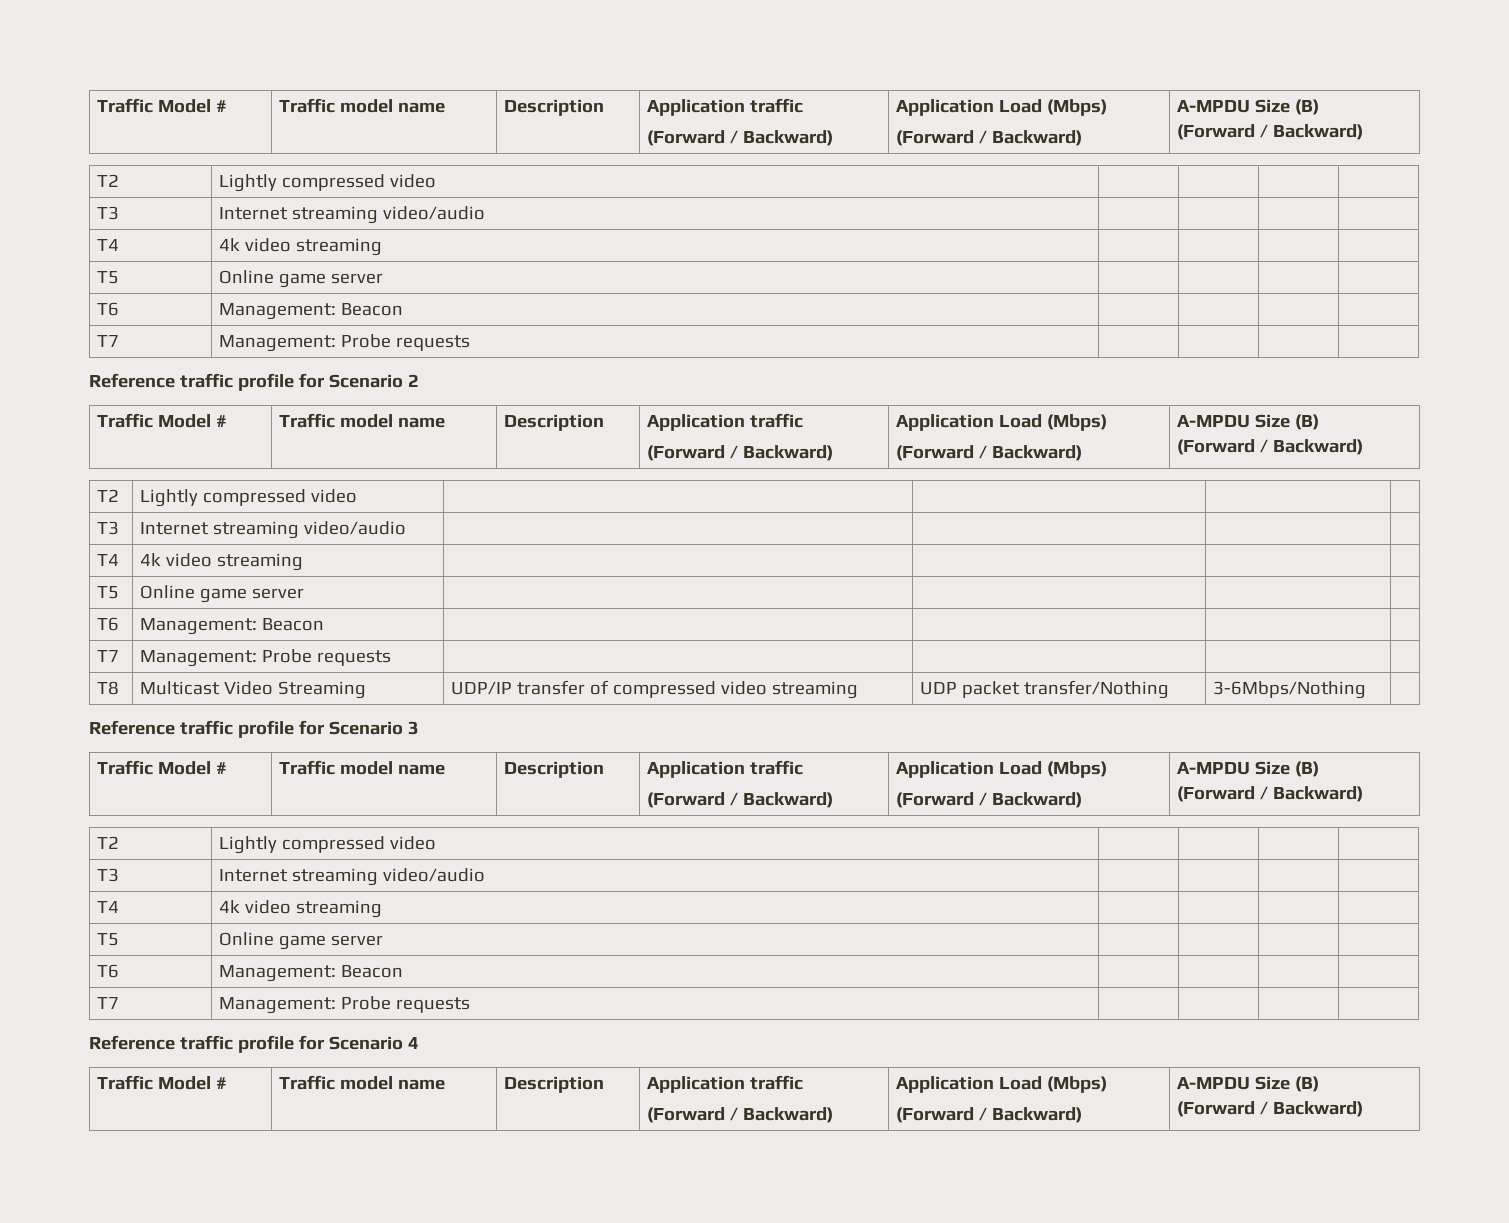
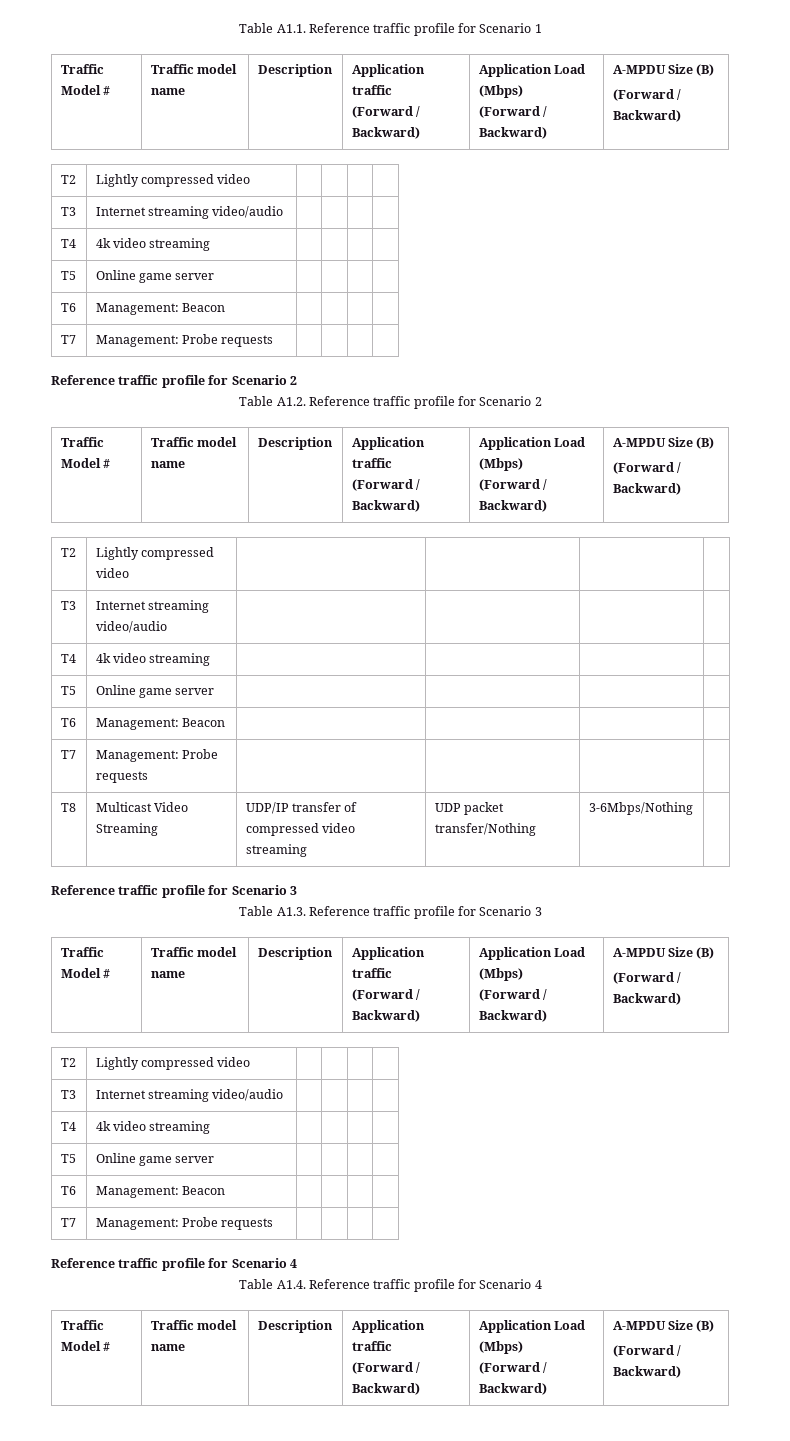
+ Table A1.1. Reference traffic profile for Scenario 1
+ Table A1.2. Reference traffic profile for Scenario 2
+ Table A1.3. Reference traffic profile for Scenario 3
+ Table A1.4. Reference traffic profile for Scenario 4

